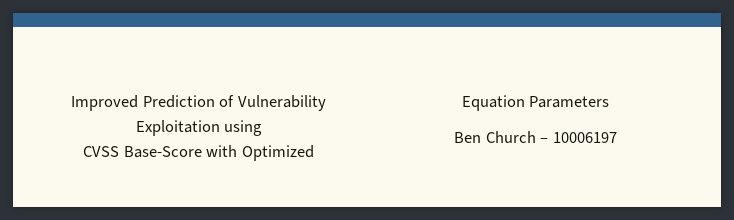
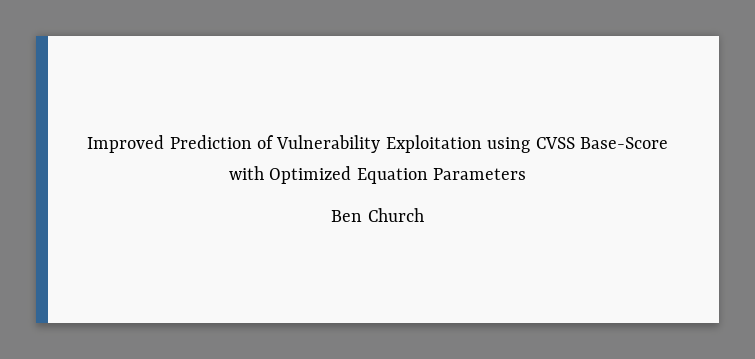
- Improved Prediction of Vulnerability Exploitation using
- CVSS Base-Score with Optimized Equation Parameters
+ Improved Prediction of Vulnerability Exploitation using CVSS Base-Score with Optimized Equation Parameters
- Ben Church – 10006197
+ Ben Church

